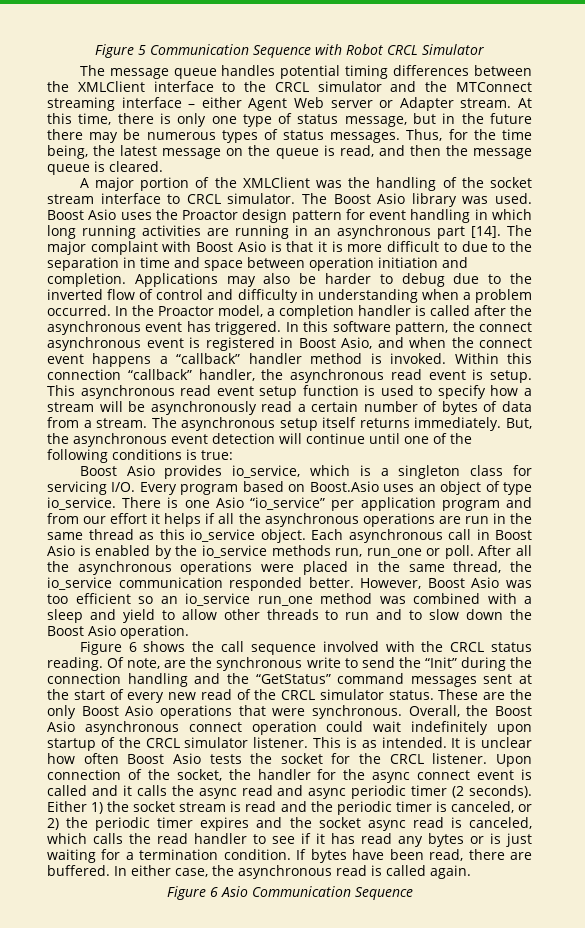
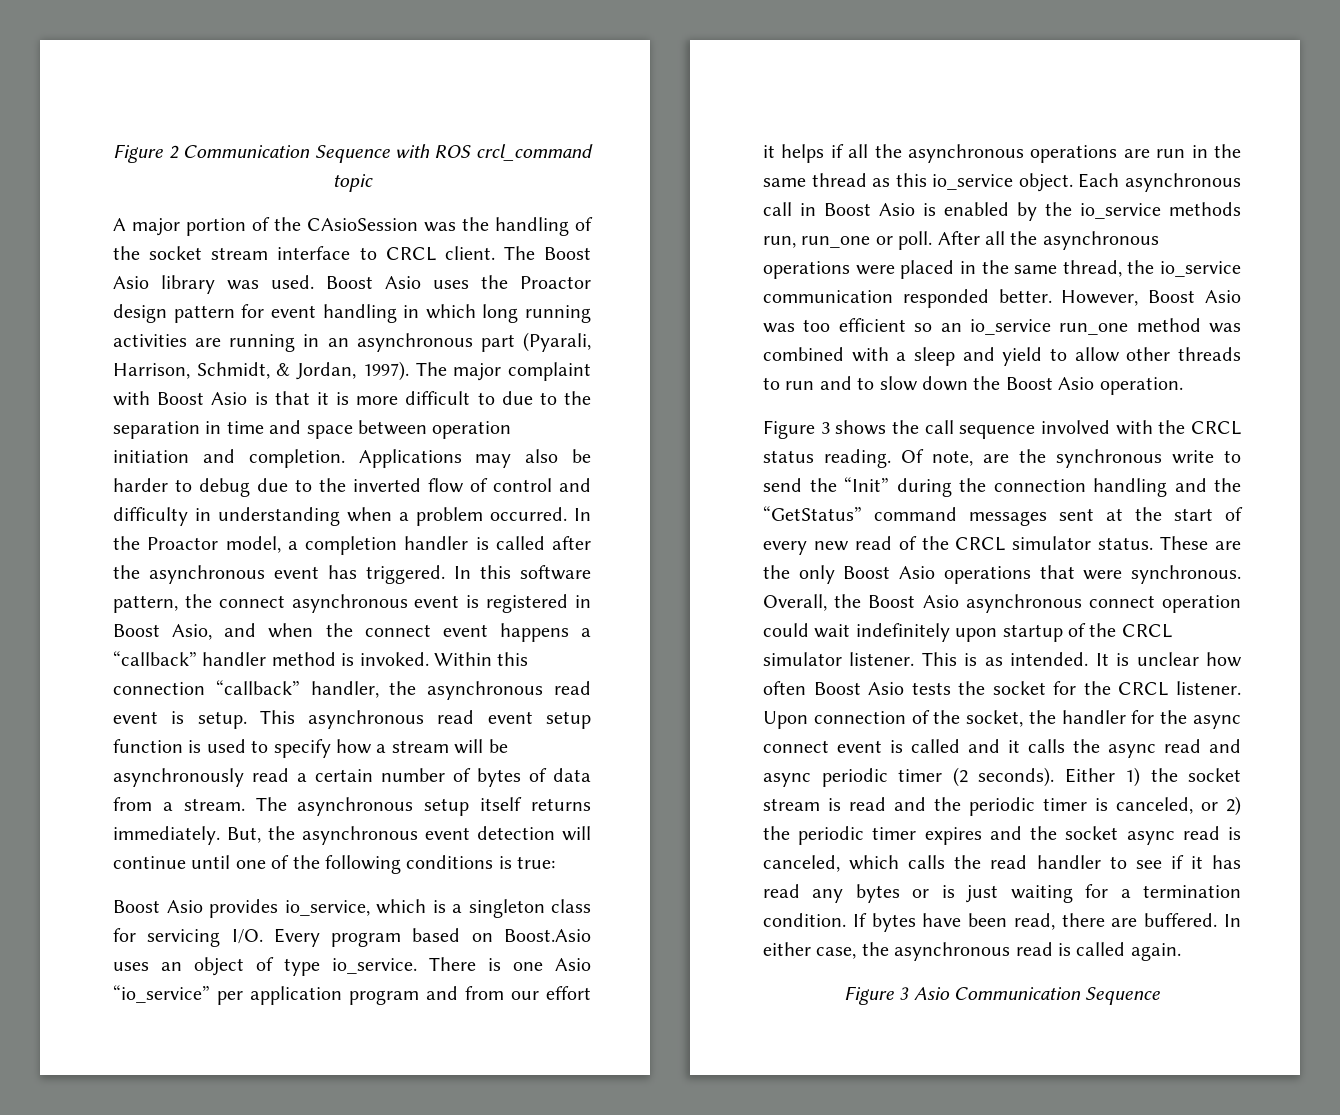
- Figure 5 Communication Sequence with Robot CRCL Simulator
- The message queue handles potential timing differences between the XMLClient interface to the CRCL simulator and the MTConnect streaming interface – either Agent Web server or Adapter stream. At this time, there is only one type of status message, but in the future there may be numerous types of status messages. Thus, for the time being, the latest message on the queue is read, and then the message queue is cleared.
+ Figure 2 Communication Sequence with ROS crcl_command topic
- A major portion of the XMLClient was the handling of the socket stream interface to CRCL simulator.
+ A major portion of the CAsioSession was the handling of the socket stream interface to CRCL client.
- Boost Asio uses the Proactor design pattern for event handling in which long running activities are running in an asynchronous part [14].
+ Boost Asio uses the Proactor design pattern for event handling in which long running activities are running in an asynchronous part (Pyarali, Harrison, Schmidt, & Jordan, 1997).
- Figure 6 shows the call sequence involved with the CRCL status reading.
+ Figure 3 shows the call sequence involved with the CRCL status reading.
- Figure 6 Asio Communication Sequence
+ Figure 3 Asio Communication Sequence

